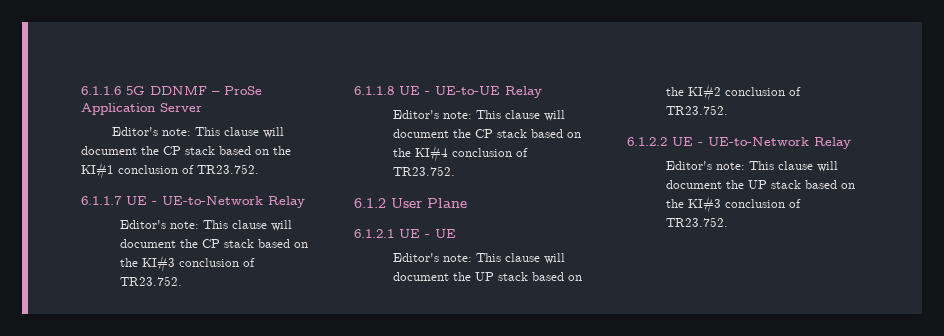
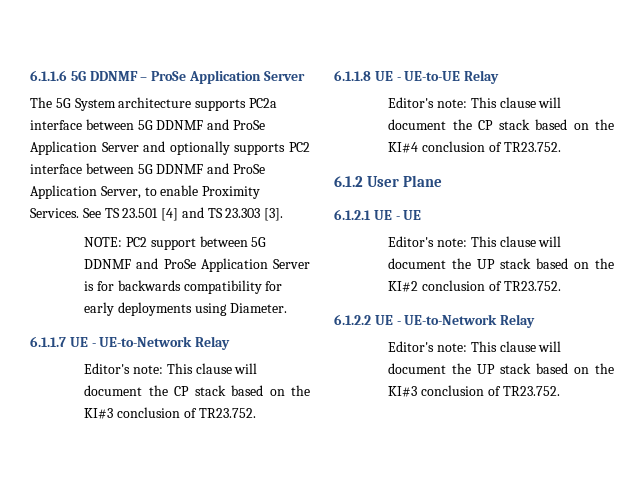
- Editor's note: This clause will document the CP stack based on the KI#1 conclusion of TR23.752.
+ The 5G System architecture supports PC2a interface between 5G DDNMF and ProSe Application Server and optionally supports PC2 interface between 5G DDNMF and ProSe Application Server, to enable Proximity Services. See TS 23.501 [4] and TS 23.303 [3].
+ NOTE: PC2 support between 5G DDNMF and ProSe Application Server is for backwards compatibility for early deployments using Diameter.

